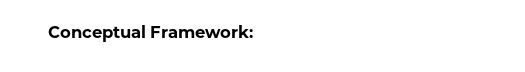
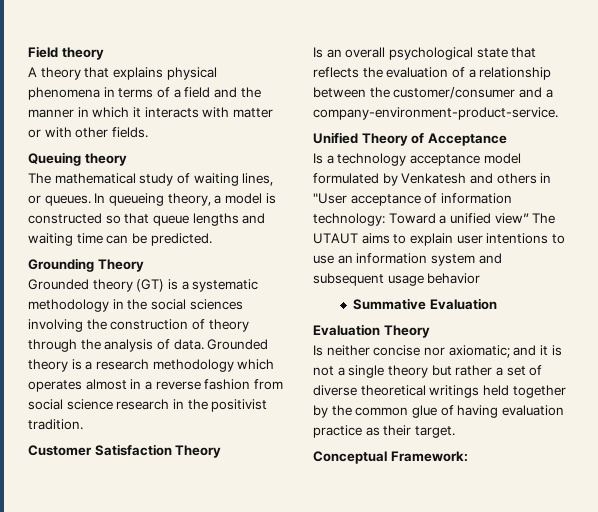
+ Field theory
+ A theory that explains physical phenomena in terms of a field and the manner in which it interacts with matter or with other fields.
+ Queuing theory
+ The mathematical study of waiting lines, or queues. In queueing theory, a model is constructed so that queue lengths and waiting time can be predicted.
+ Grounding Theory
+ Grounded theory (GT) is a systematic methodology in the social sciences involving the construction of theory through the analysis of data. Grounded theory is a research methodology which operates almost in a reverse fashion from social science research in the positivist tradition.
+ Customer Satisfaction Theory
+ Is an overall psychological state that reflects the evaluation of a relationship between the customer/consumer and a company-environment-product-service.
+ Unified Theory of Acceptance
+ Is a technology acceptance model formulated by Venkatesh and others in "User acceptance of information technology: Toward a unified view” The UTAUT aims to explain user intentions to use an information system and subsequent usage behavior
+ Summative Evaluation
+ Evaluation Theory
+ Is neither concise nor axiomatic; and it is not a single theory but rather a set of diverse theoretical writings held together by the common glue of having evaluation practice as their target.

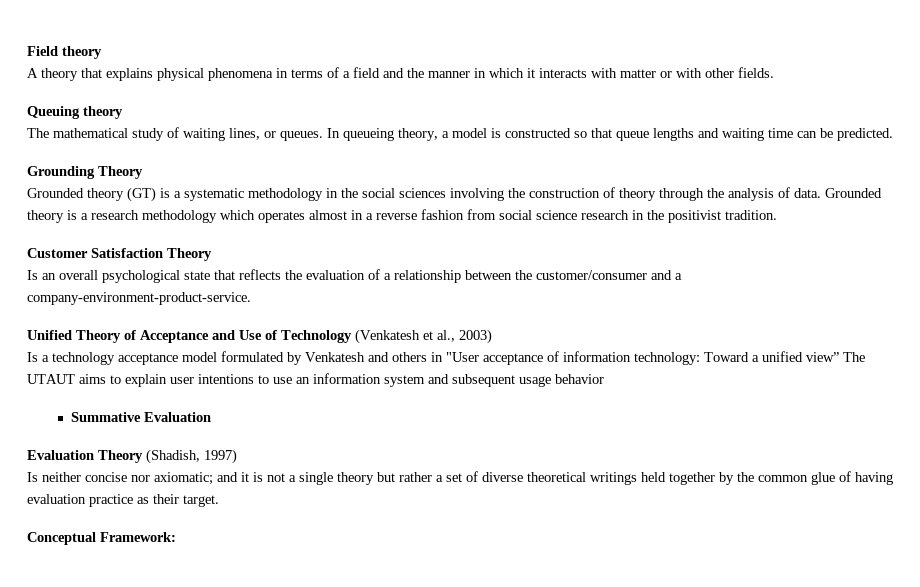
- Unified Theory of Acceptance
+ Unified Theory of Acceptance and Use of Technology (Venkatesh et al., 2003)
- Evaluation Theory
+ Evaluation Theory (Shadish, 1997)

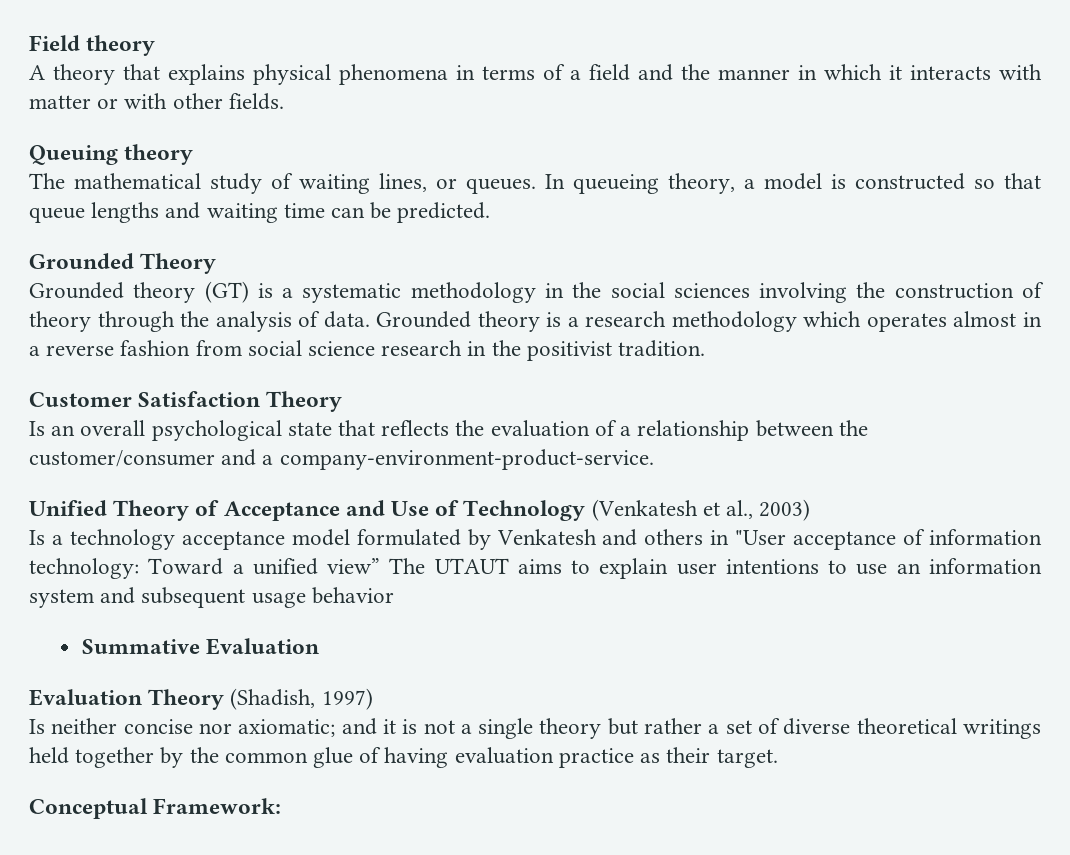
- Grounding Theory
+ Grounded Theory

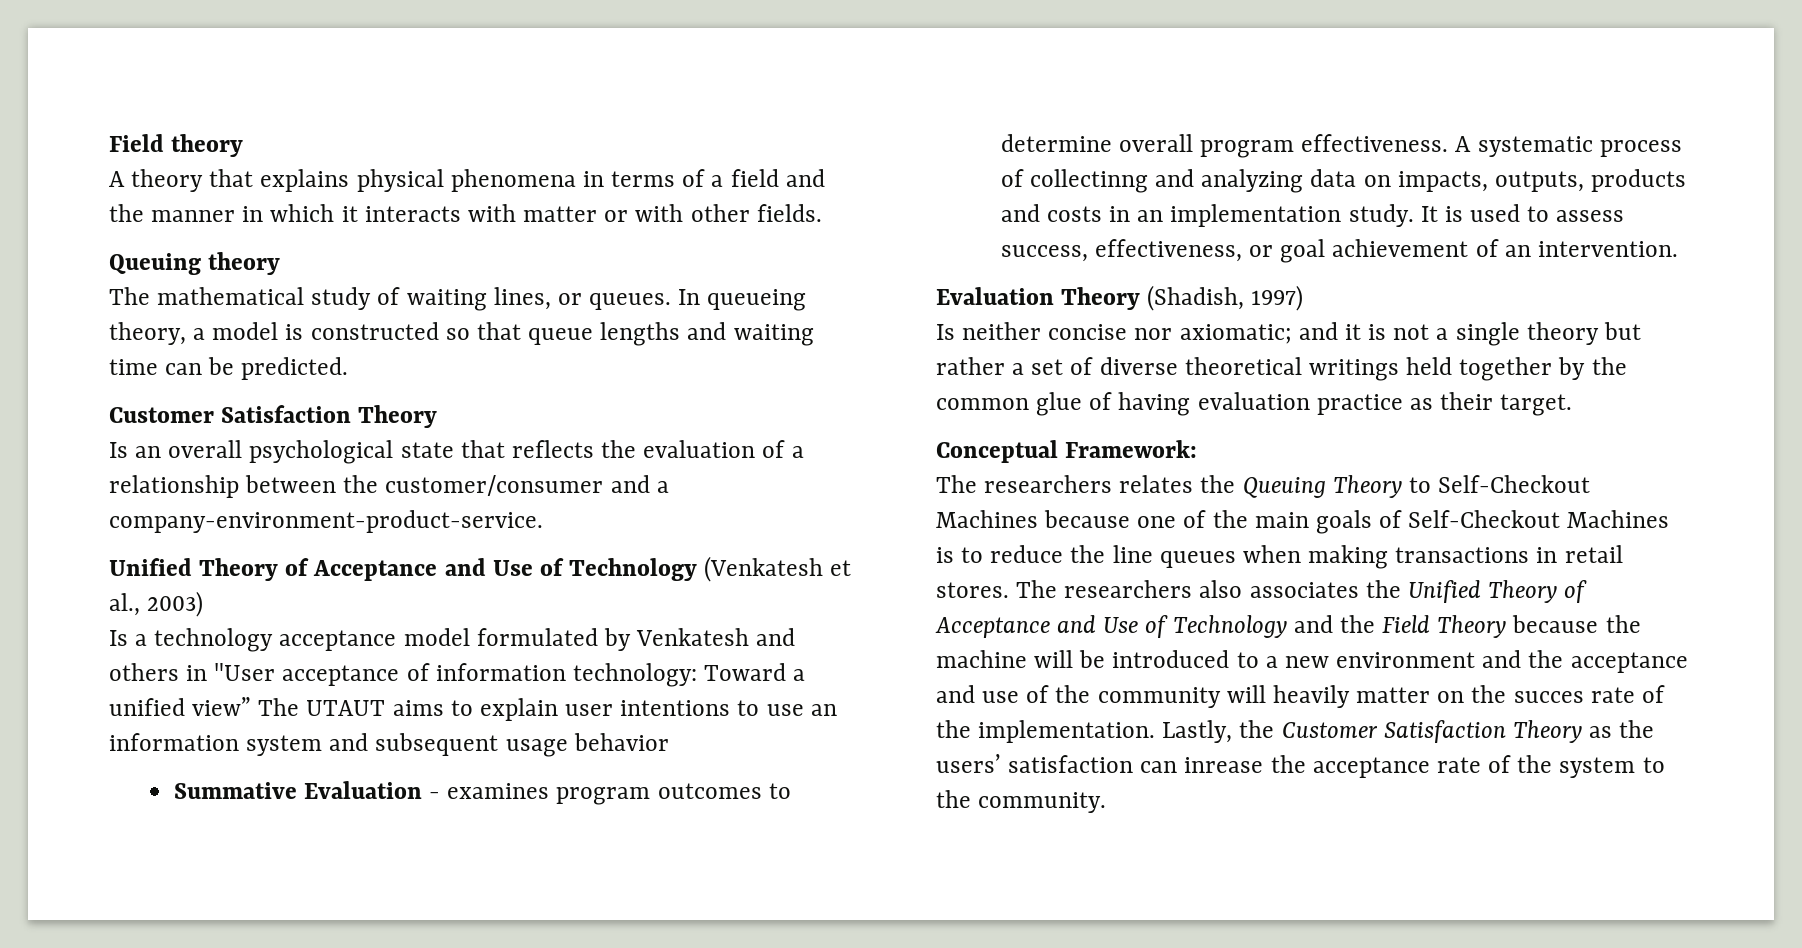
- Grounded Theory
- Grounded theory (GT) is a systematic methodology in the social sciences involving the construction of theory through the analysis of data. Grounded theory is a research methodology which operates almost in a reverse fashion from social science research in the positivist tradition.
- Summative Evaluation
+ Summative Evaluation - examines program outcomes to determine overall program effectiveness. A systematic process of collectinng and analyzing data on impacts, outputs, products and costs in an implementation study. It is used to assess success, effectiveness, or goal achievement of an intervention.
+ The researchers relates the Queuing Theory to Self-Checkout Machines because one of the main goals of Self-Checkout Machines is to reduce the line queues when making transactions in retail stores. The researchers also associates the Unified Theory of Acceptance and Use of Technology and the Field Theory because the machine will be introduced to a new environment and the acceptance and use of the community will heavily matter on the succes rate of the implementation. Lastly, the Customer Satisfaction Theory as the users’ satisfaction can inrease the acceptance rate of the system to the community.

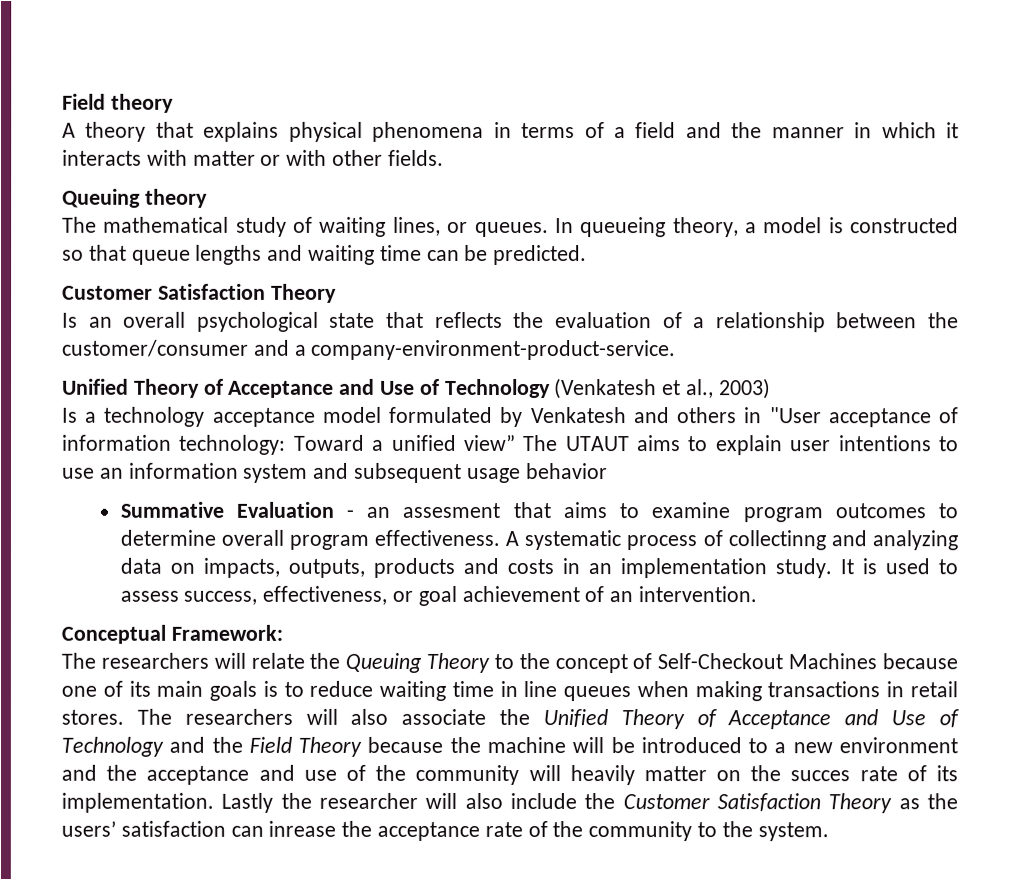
- Summative Evaluation - examines program outcomes to determine overall program effectiveness.
+ Summative Evaluation - an assesment that aims to examine program outcomes to determine overall program effectiveness.
- Evaluation Theory (Shadish, 1997)
- Is neither concise nor axiomatic; and it is not a single theory but rather a set of diverse theoretical writings held together by the common glue of having evaluation practice as their target.
- The researchers relates the Queuing Theory to Self-Checkout Machines because one of the main goals of Self-Checkout Machines is to reduce the line queues when making transactions in retail stores.
+ The researchers will relate the Queuing Theory to the concept of Self-Checkout Machines because one of its main goals is to reduce waiting time in line queues when making transactions in retail stores.
- The researchers also associates the Unified Theory of Acceptance and Use of Technology and the Field Theory because the machine will be introduced to a new environment and the acceptance and use of the community will heavily matter on the succes rate of the implementation. Lastly, the Customer Satisfaction Theory as the users’ satisfaction can inrease the acceptance rate of the system to the community.
+ The researchers will also associate the Unified Theory of Acceptance and Use of Technology and the Field Theory because the machine will be introduced to a new environment and the acceptance and use of the community will heavily matter on the succes rate of its implementation. Lastly the researcher will also include the Customer Satisfaction Theory as the users’ satisfaction can inrease the acceptance rate of the community to the system.

